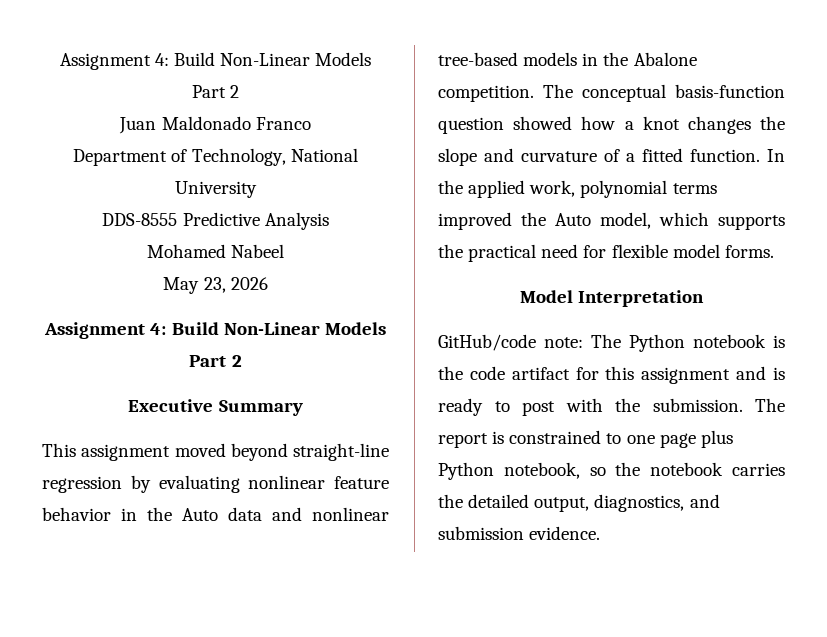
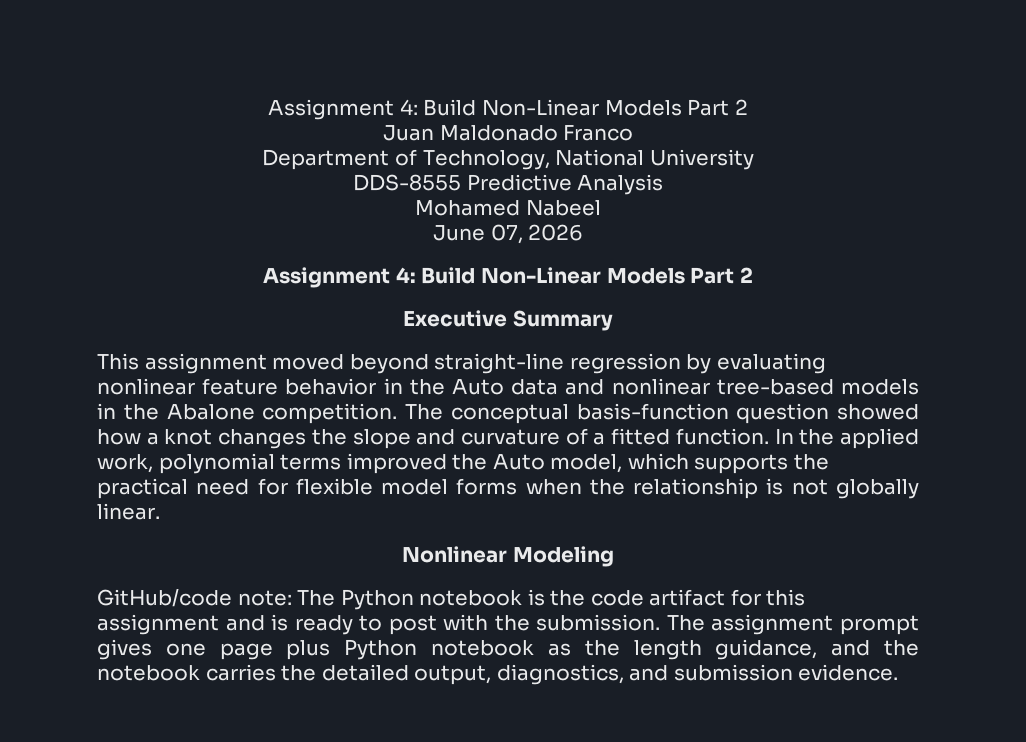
- May 23, 2026
+ June 07, 2026
- In the applied work, polynomial terms improved the Auto model, which supports the practical need for flexible model forms.
- Model Interpretation
+ In the applied work, polynomial terms improved the Auto model, which supports the practical need for flexible model forms when the relationship is not globally linear.
+ Nonlinear Modeling
- The report is constrained to one page plus Python notebook, so the notebook carries the detailed output, diagnostics, and submission evidence.
+ The assignment prompt gives one page plus Python notebook as the length guidance, and the notebook carries the detailed output, diagnostics, and submission evidence.

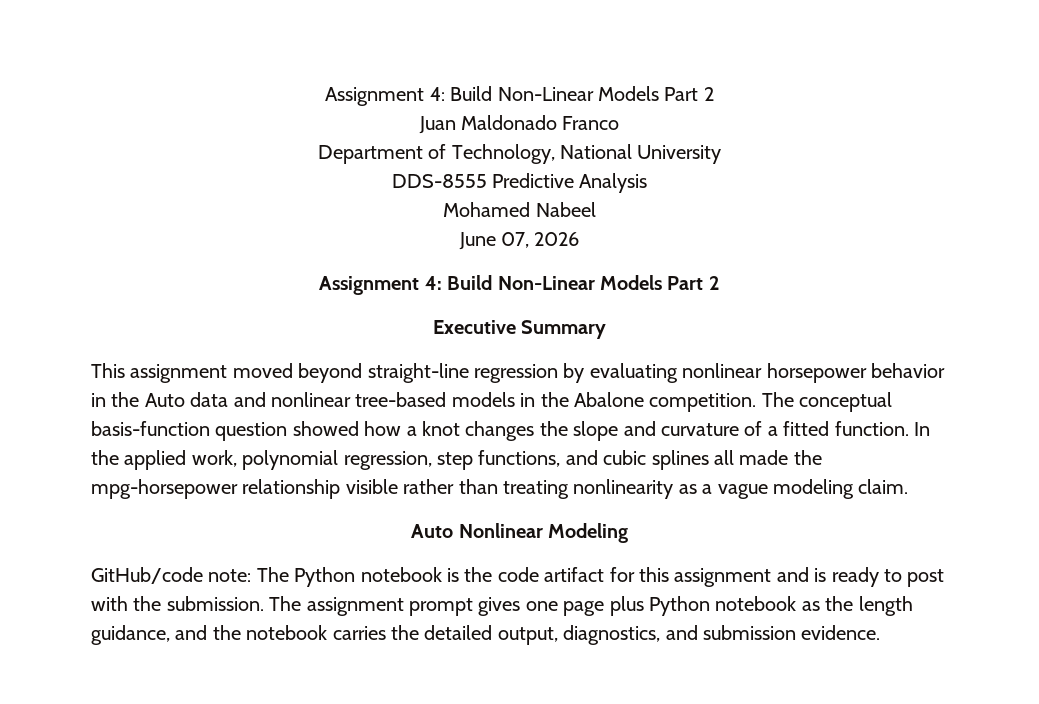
- This assignment moved beyond straight-line regression by evaluating nonlinear feature behavior in the Auto data and nonlinear tree-based models in the Abalone competition.
+ This assignment moved beyond straight-line regression by evaluating nonlinear horsepower behavior in the Auto data and nonlinear tree-based models in the Abalone competition.
- In the applied work, polynomial terms improved the Auto model, which supports the practical need for flexible model forms when the relationship is not globally linear.
- Nonlinear Modeling
+ In the applied work, polynomial regression, step functions, and cubic splines all made the mpg-horsepower relationship visible rather than treating nonlinearity as a vague modeling claim.
+ Auto Nonlinear Modeling

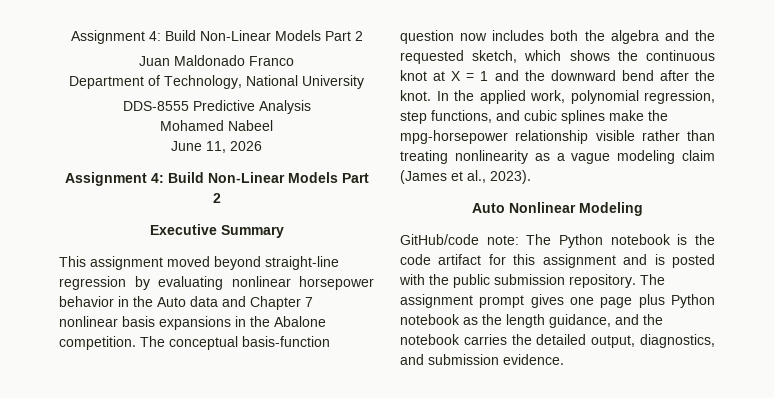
- June 07, 2026
+ June 11, 2026
- This assignment moved beyond straight-line regression by evaluating nonlinear horsepower behavior in the Auto data and nonlinear tree-based models in the Abalone competition.
+ This assignment moved beyond straight-line regression by evaluating nonlinear horsepower behavior in the Auto data and Chapter 7 nonlinear basis expansions in the Abalone competition.
- The conceptual basis-function question showed how a knot changes the slope and curvature of a fitted function.
+ The conceptual basis-function question now includes both the algebra and the requested sketch, which shows the continuous knot at X = 1 and the downward bend after the knot.
- In the applied work, polynomial regression, step functions, and cubic splines all made the mpg-horsepower relationship visible rather than treating nonlinearity as a vague modeling claim.
+ In the applied work, polynomial regression, step functions, and cubic splines make the mpg-horsepower relationship visible rather than treating nonlinearity as a vague modeling claim (James et al., 2023).
- GitHub/code note: The Python notebook is the code artifact for this assignment and is ready to post with the submission.
+ GitHub/code note: The Python notebook is the code artifact for this assignment and is posted with the public submission repository.

